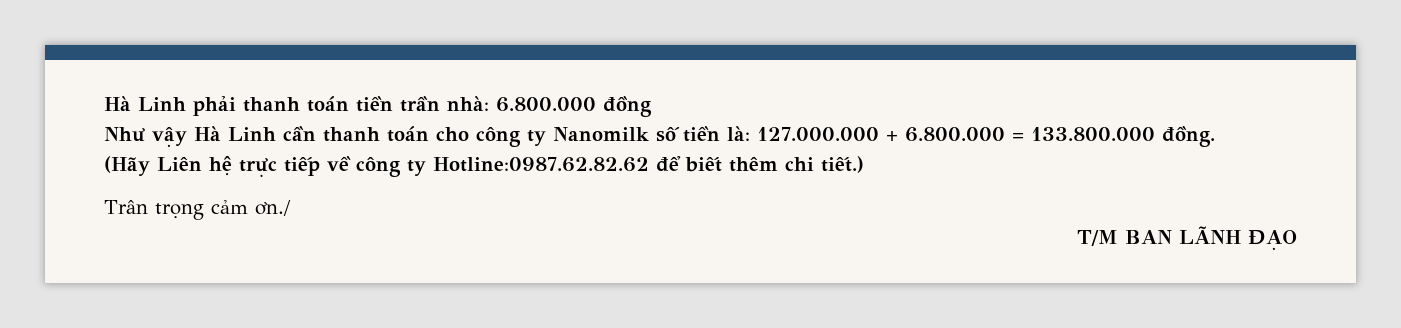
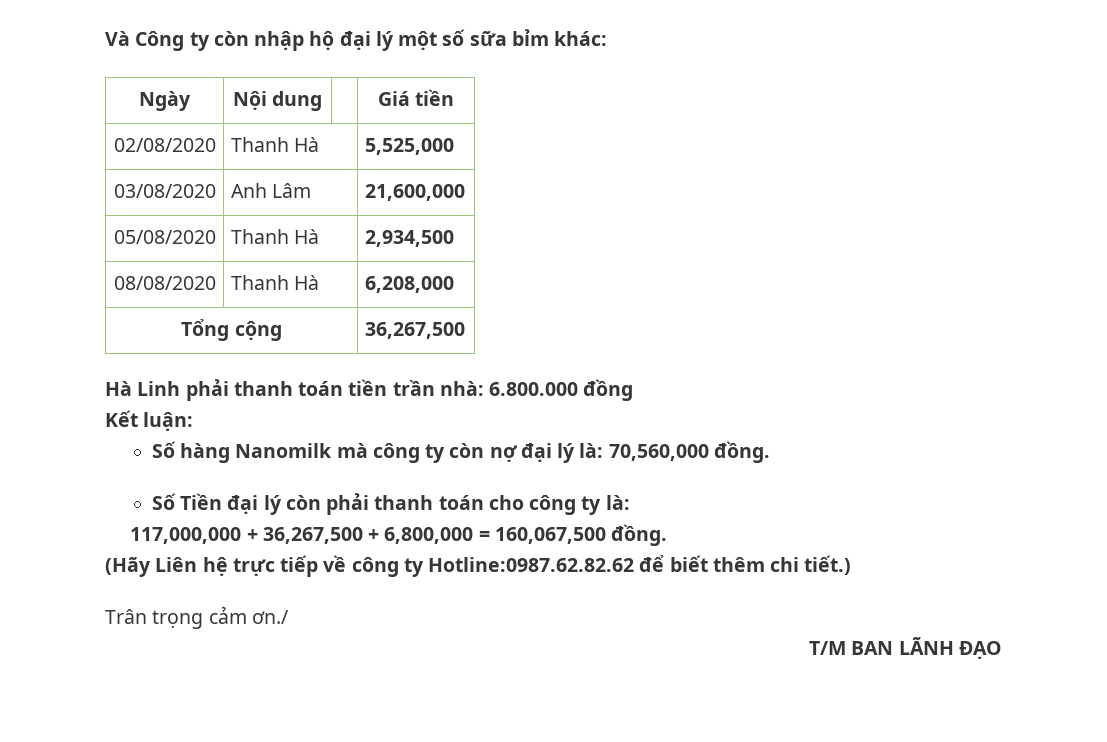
+ Và Công ty còn nhập hộ đại lý một số sữa bỉm khác:
+ Ngày | Nội dung | | Giá tiền
+ 02/08/2020 | Thanh Hà | 5,525,000
+ 03/08/2020 | Anh Lâm | 21,600,000
+ 05/08/2020 | Thanh Hà | 2,934,500
+ 08/08/2020 | Thanh Hà | 6,208,000
+ Tổng cộng | 36,267,500
- Như vậy Hà Linh cần thanh toán cho công ty Nanomilk số tiền là: 127.000.000 + 6.800.000 = 133.800.000 đồng.
+ Kết luận:
+ Số hàng Nanomilk mà công ty còn nợ đại lý là: 70,560,000 đồng.
+ Số Tiền đại lý còn phải thanh toán cho công ty là:
+ 117,000,000 + 36,267,500 + 6,800,000 = 160,067,500 đồng.

